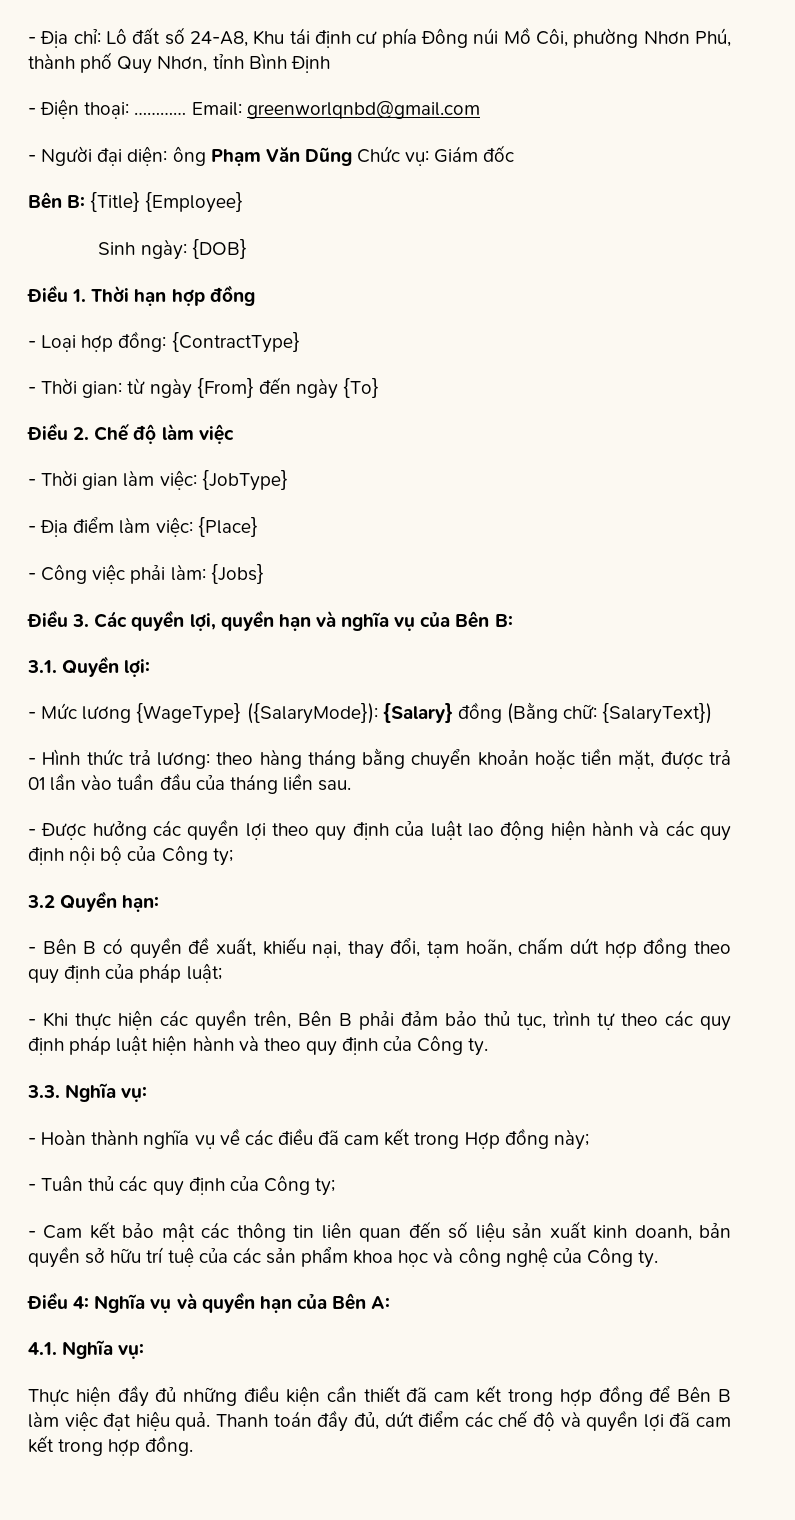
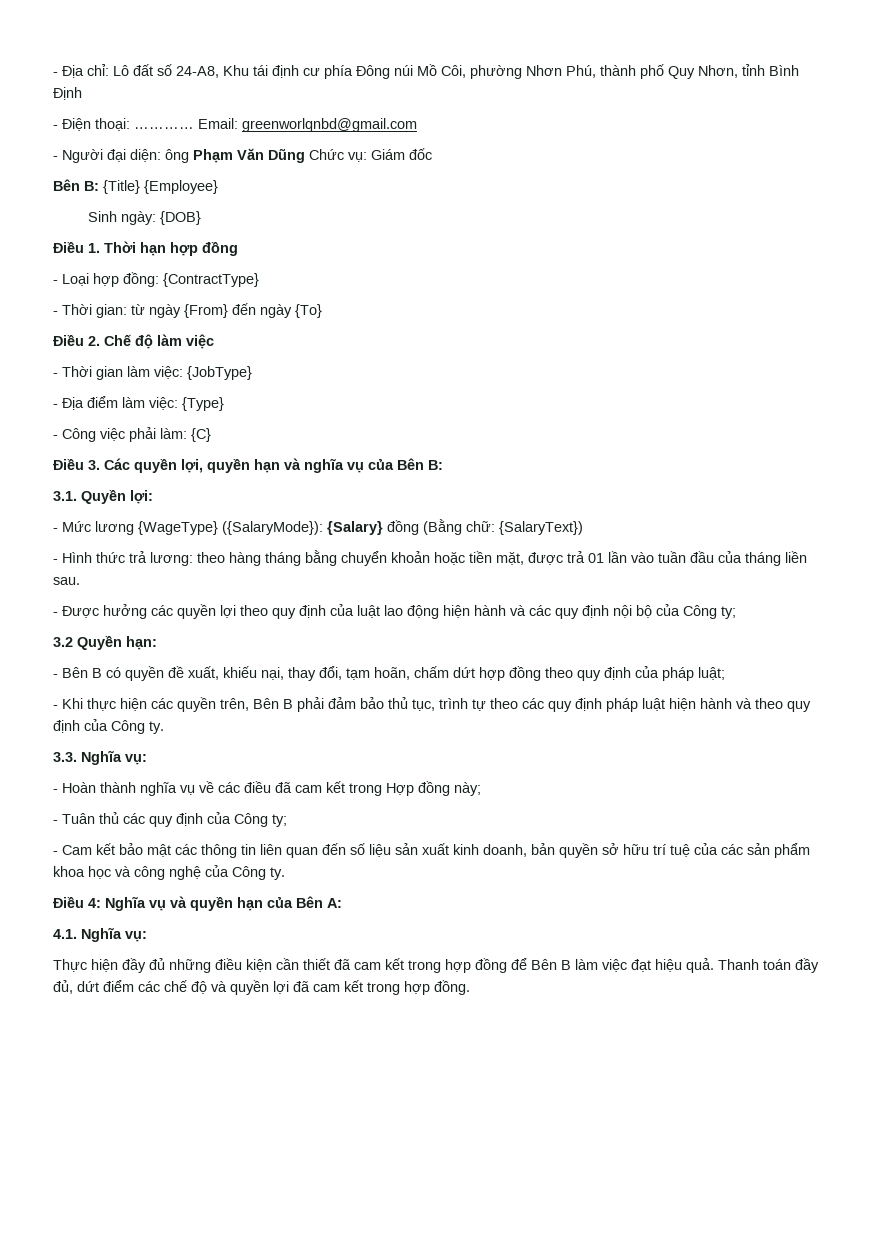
- - Địa điểm làm việc: {Place}
+ - Địa điểm làm việc: {Type}
- - Công việc phải làm: {Jobs}
+ - Công việc phải làm: {C}

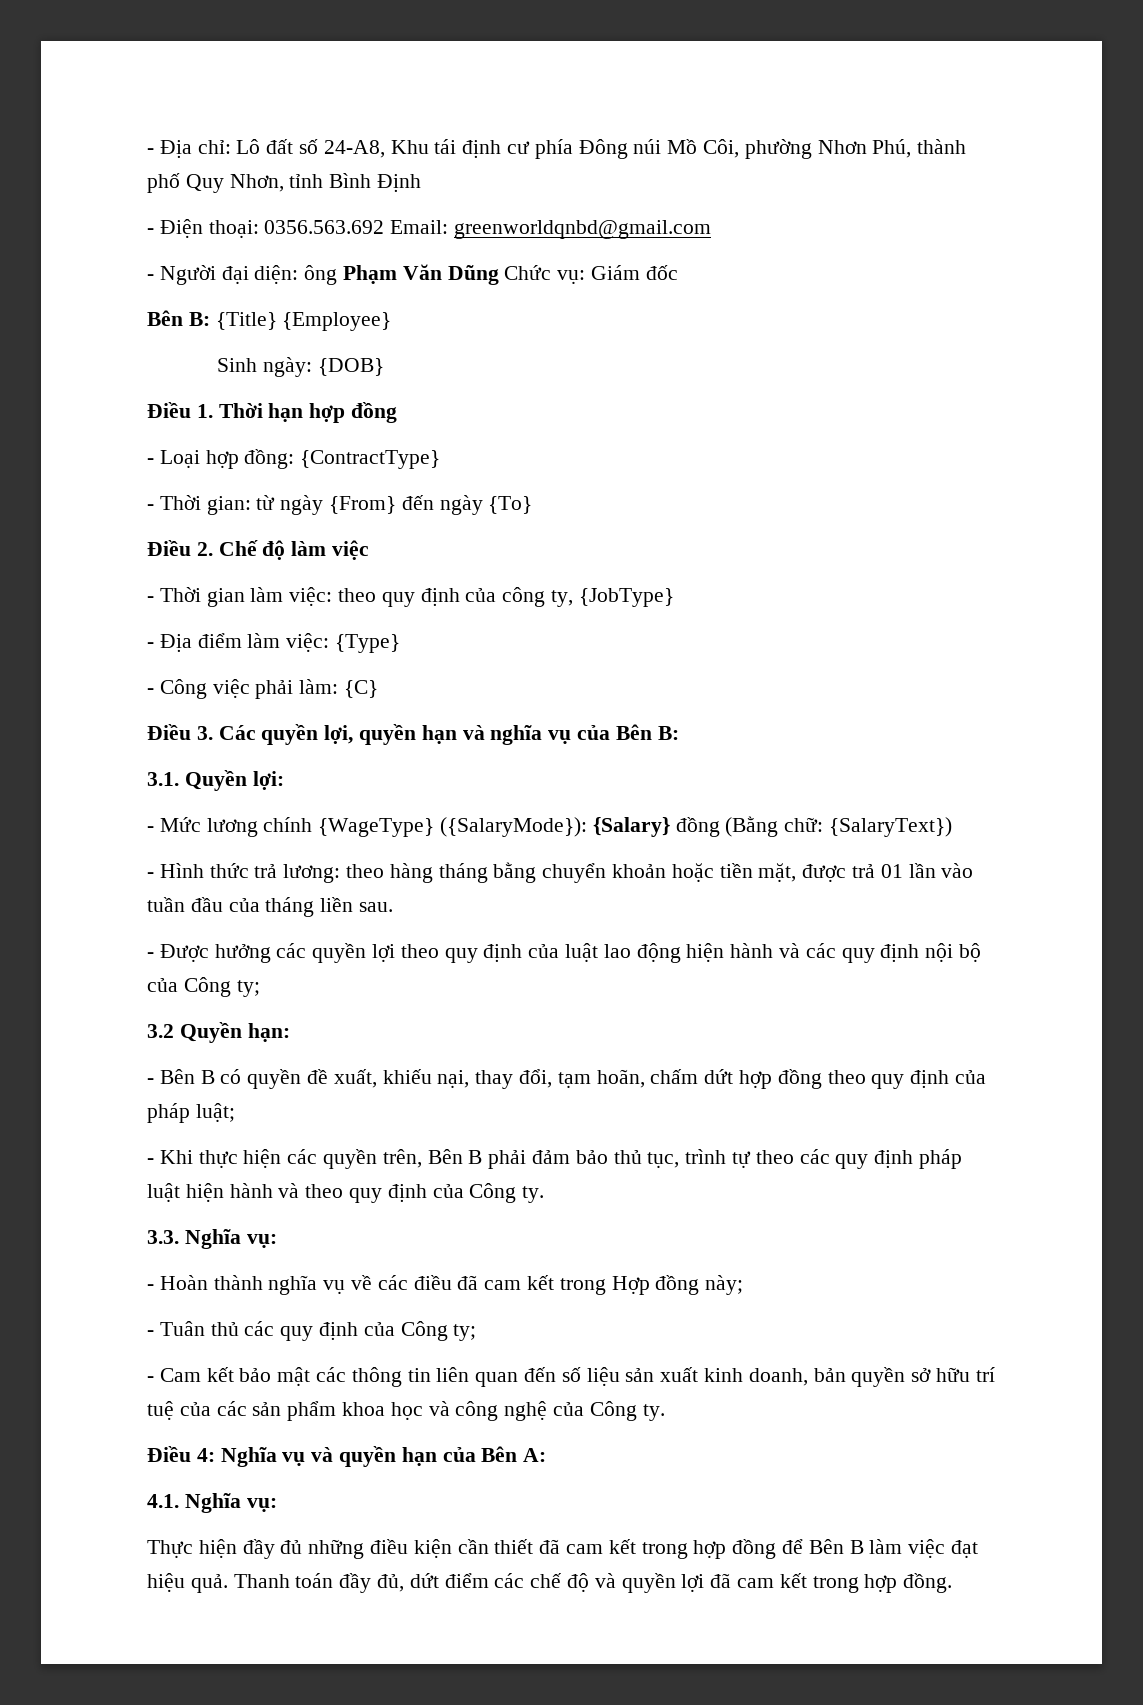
- - Điện thoại: ………… Email: greenworlqnbd@gmail.com
+ - Điện thoại: 0356.563.692 Email: greenworldqnbd@gmail.com
- - Thời gian làm việc: {JobType}
+ - Thời gian làm việc: theo quy định của công ty, {JobType}
- - Mức lương {WageType} ({SalaryMode}): {Salary} đồng (Bằng chữ: {SalaryText})
+ - Mức lương chính {WageType} ({SalaryMode}): {Salary} đồng (Bằng chữ: {SalaryText})

